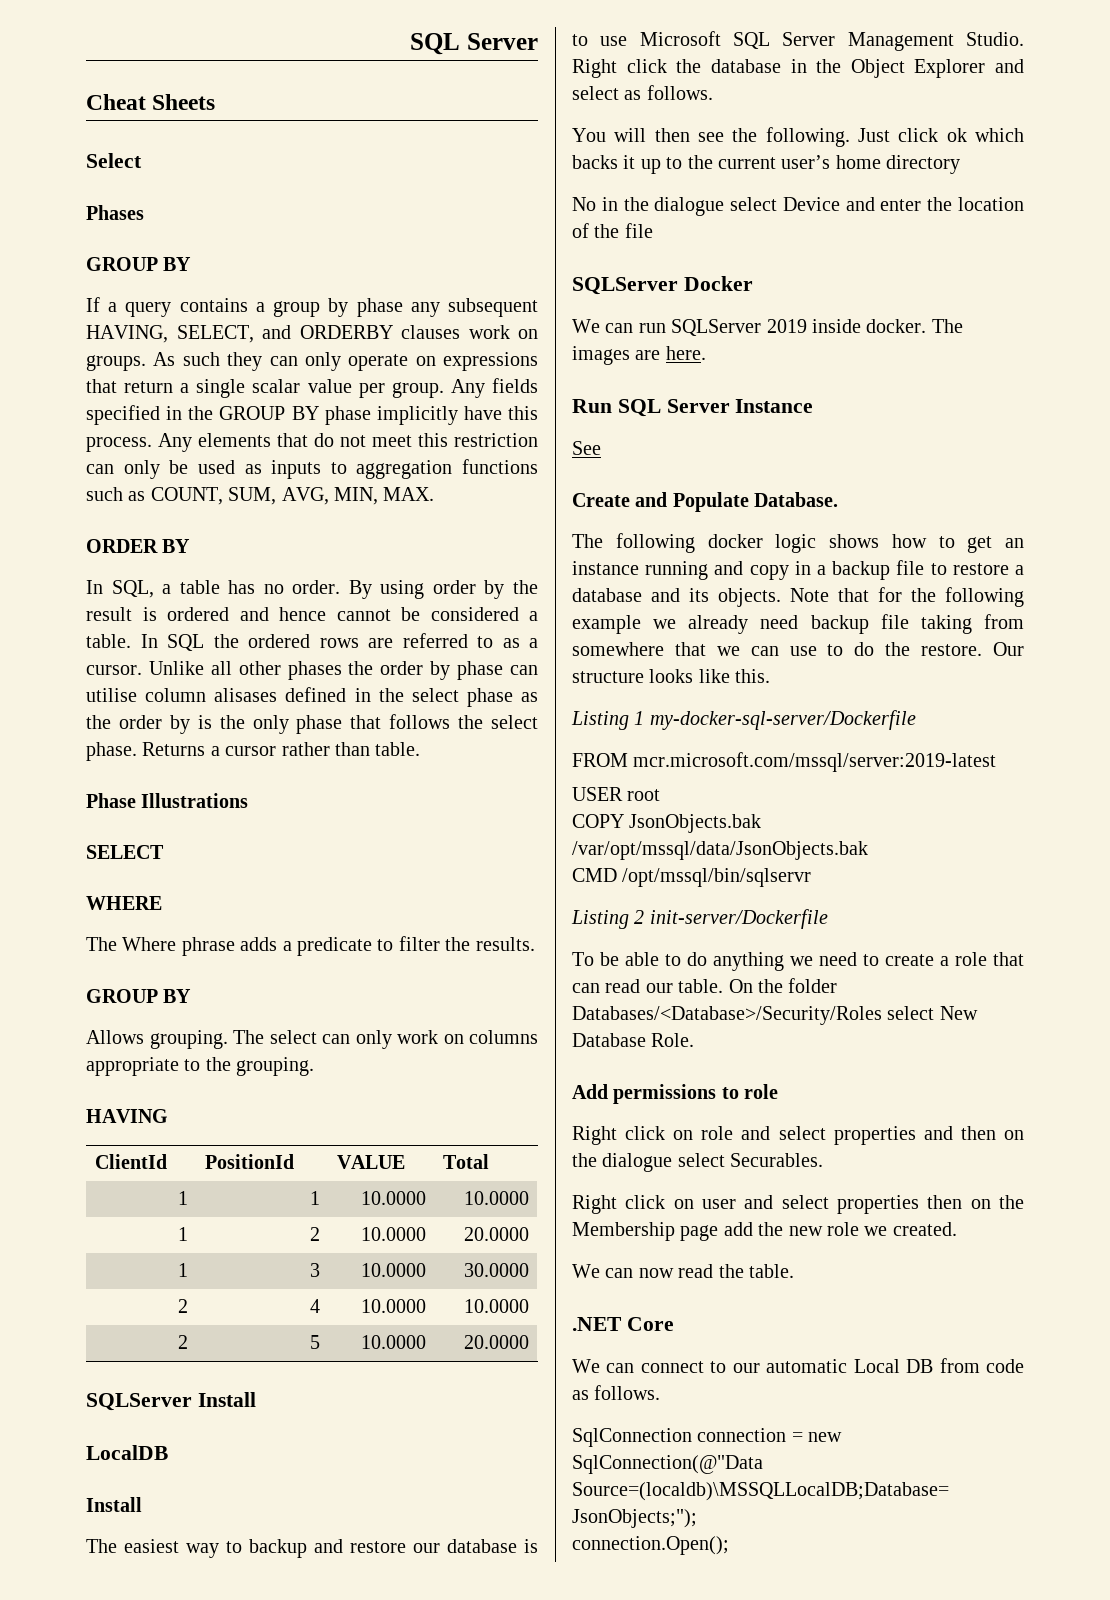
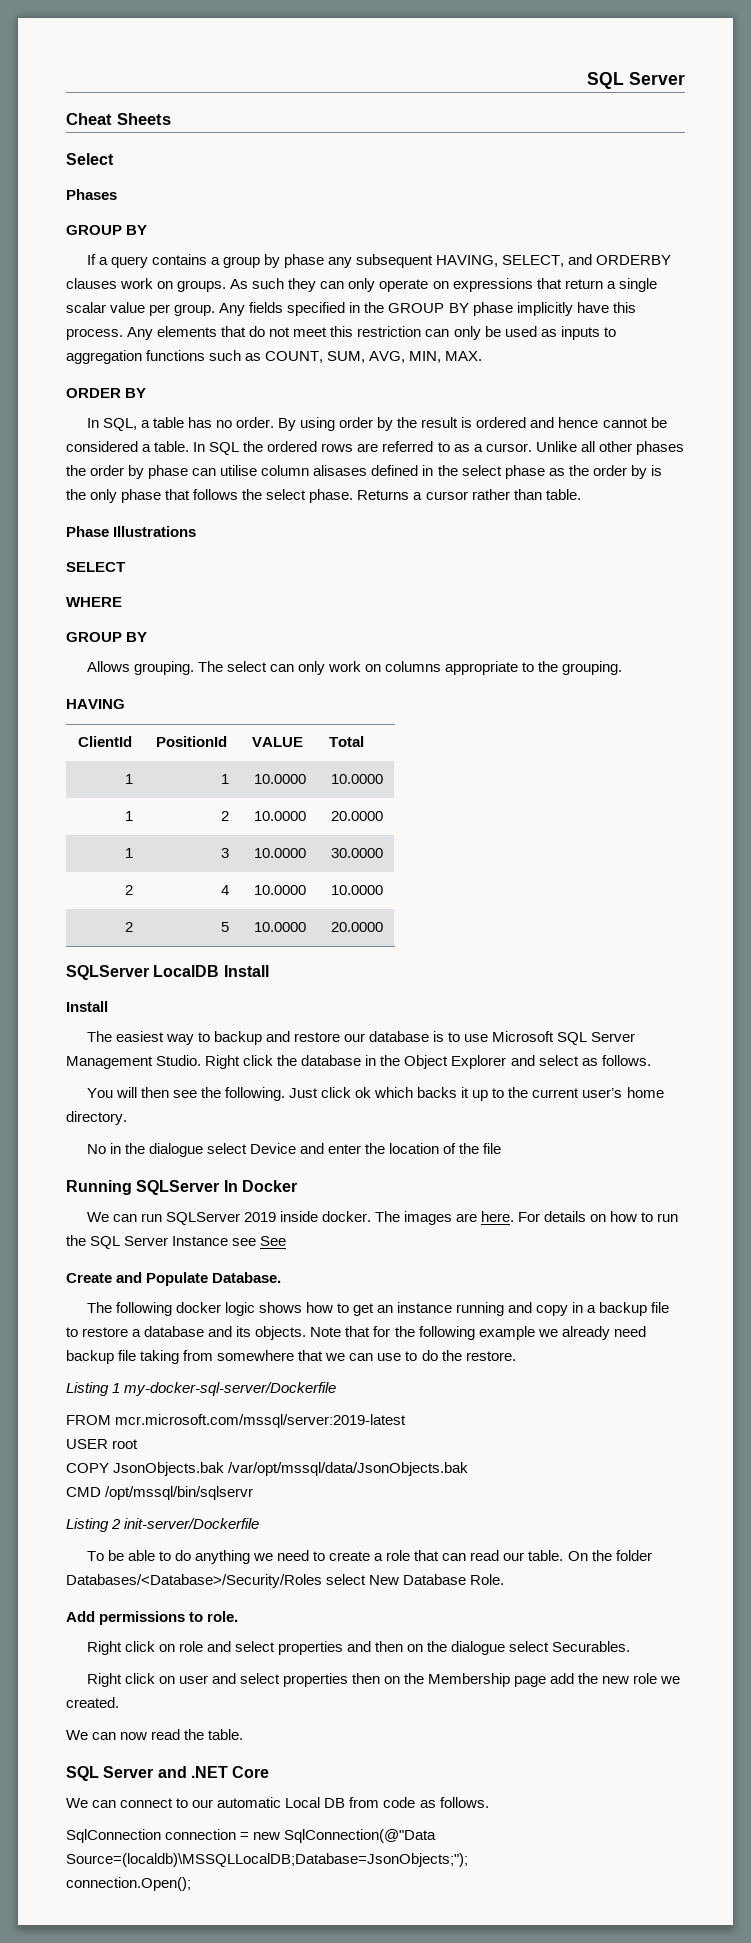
- The Where phrase adds a predicate to filter the results.
- SQLServer Install
- LocalDB
+ SQLServer LocalDB Install
- Just click ok which backs it up to the current user’s home directory
+ Just click ok which backs it up to the current user’s home directory.
- SQLServer Docker
+ Running SQLServer In Docker
- The images are here.
- Run SQL Server Instance
- See
+ The images are here. For details on how to run the SQL Server Instance see See
- Our structure looks like this.
- Add permissions to role
+ Add permissions to role.
- .NET Core
+ SQL Server and .NET Core

